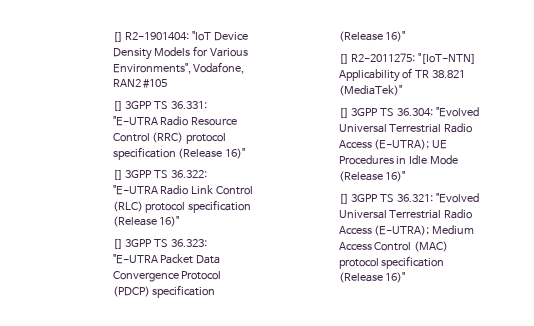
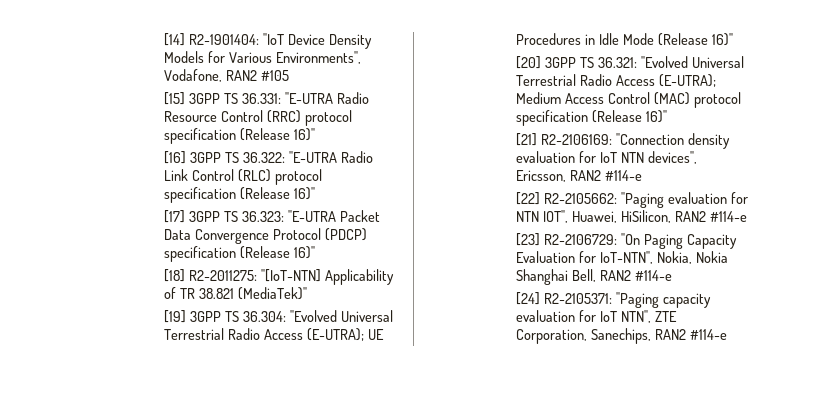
- [] R2-1901404: "IoT Device Density Models for Various Environments", Vodafone, RAN2 #105
+ [14] R2-1901404: "IoT Device Density Models for Various Environments", Vodafone, RAN2 #105
- [] 3GPP TS 36.331: "E-UTRA Radio Resource Control (RRC) protocol specification (Release 16)"
+ [15] 3GPP TS 36.331: "E-UTRA Radio Resource Control (RRC) protocol specification (Release 16)"
- [] 3GPP TS 36.322: "E-UTRA Radio Link Control (RLC) protocol specification (Release 16)"
+ [16] 3GPP TS 36.322: "E-UTRA Radio Link Control (RLC) protocol specification (Release 16)"
- [] 3GPP TS 36.323: "E-UTRA Packet Data Convergence Protocol (PDCP) specification (Release 16)"
+ [17] 3GPP TS 36.323: "E-UTRA Packet Data Convergence Protocol (PDCP) specification (Release 16)"
- [] R2-2011275: "[IoT-NTN] Applicability of TR 38.821 (MediaTek)"
+ [18] R2-2011275: "[IoT-NTN] Applicability of TR 38.821 (MediaTek)"
- [] 3GPP TS 36.304: "Evolved Universal Terrestrial Radio Access (E-UTRA); UE Procedures in Idle Mode (Release 16)"
+ [19] 3GPP TS 36.304: "Evolved Universal Terrestrial Radio Access (E-UTRA); UE Procedures in Idle Mode (Release 16)"
- [] 3GPP TS 36.321: "Evolved Universal Terrestrial Radio Access (E-UTRA); Medium Access Control (MAC) protocol specification (Release 16)"
+ [20] 3GPP TS 36.321: "Evolved Universal Terrestrial Radio Access (E-UTRA); Medium Access Control (MAC) protocol specification (Release 16)"
+ [21] R2-2106169: "Connection density evaluation for IoT NTN devices", Ericsson, RAN2 #114-e
+ [22] R2-2105662: "Paging evaluation for NTN IOT", Huawei, HiSilicon, RAN2 #114-e
+ [23] R2-2106729: "On Paging Capacity Evaluation for IoT-NTN", Nokia, Nokia Shanghai Bell, RAN2 #114-e
+ [24] R2-2105371: "Paging capacity evaluation for IoT NTN", ZTE Corporation, Sanechips, RAN2 #114-e

